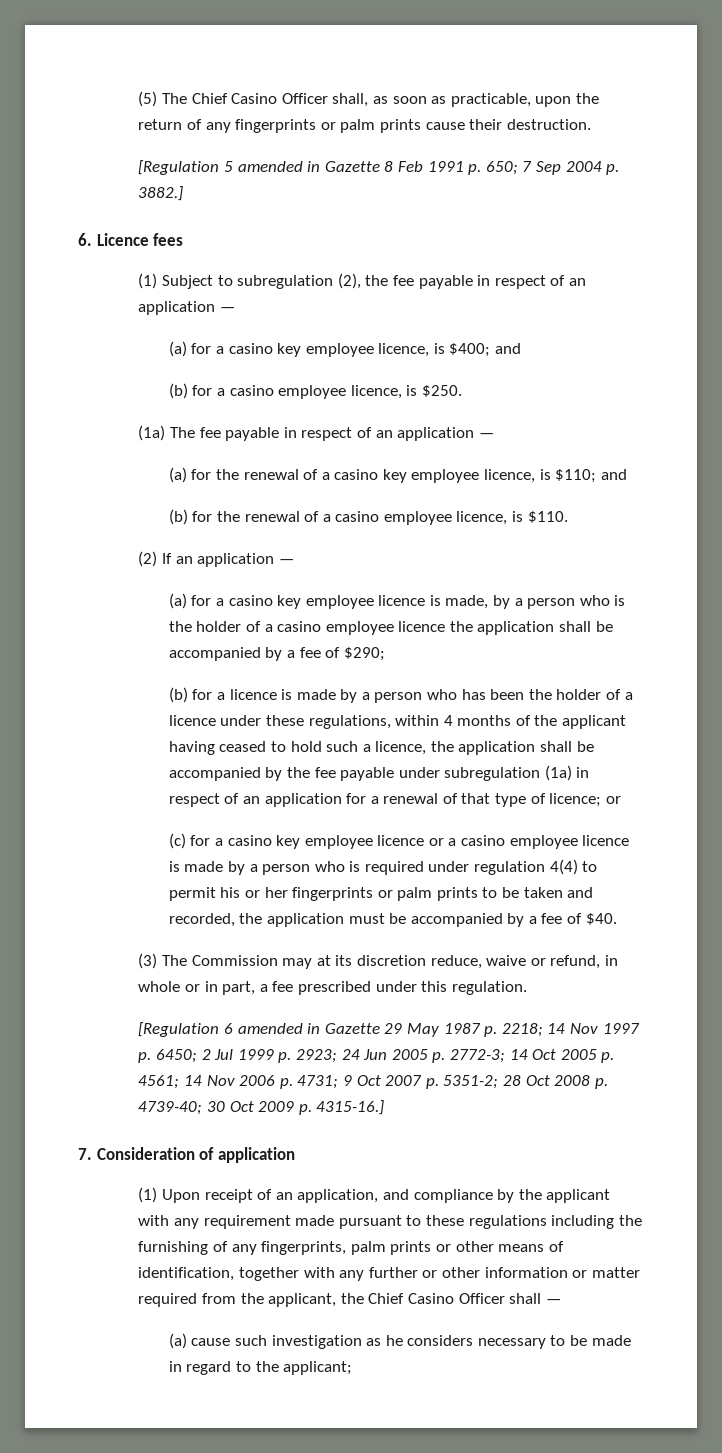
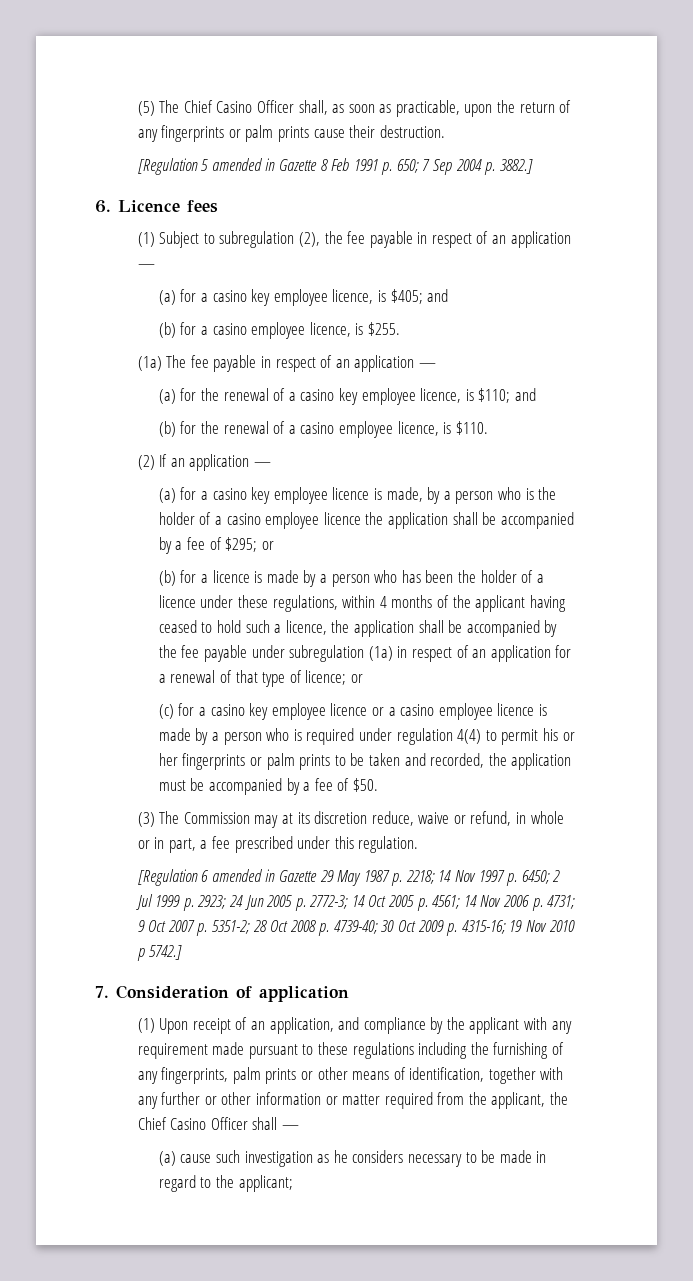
- (a) for a casino key employee licence, is $400; and
+ (a) for a casino key employee licence, is $405; and
- (b) for a casino employee licence, is $250.
+ (b) for a casino employee licence, is $255.
- (a) for a casino key employee licence is made, by a person who is the holder of a casino employee licence the application shall be accompanied by a fee of $290;
+ (a) for a casino key employee licence is made, by a person who is the holder of a casino employee licence the application shall be accompanied by a fee of $295; or
- (c) for a casino key employee licence or a casino employee licence is made by a person who is required under regulation 4(4) to permit his or her fingerprints or palm prints to be taken and recorded, the application must be accompanied by a fee of $40.
+ (c) for a casino key employee licence or a casino employee licence is made by a person who is required under regulation 4(4) to permit his or her fingerprints or palm prints to be taken and recorded, the application must be accompanied by a fee of $50.
- [Regulation 6 amended in Gazette 29 May 1987 p. 2218; 14 Nov 1997 p. 6450; 2 Jul 1999 p. 2923; 24 Jun 2005 p. 2772-3; 14 Oct 2005 p. 4561; 14 Nov 2006 p. 4731; 9 Oct 2007 p. 5351-2; 28 Oct 2008 p. 4739-40; 30 Oct 2009 p. 4315-16.]
+ [Regulation 6 amended in Gazette 29 May 1987 p. 2218; 14 Nov 1997 p. 6450; 2 Jul 1999 p. 2923; 24 Jun 2005 p. 2772-3; 14 Oct 2005 p. 4561; 14 Nov 2006 p. 4731; 9 Oct 2007 p. 5351-2; 28 Oct 2008 p. 4739-40; 30 Oct 2009 p. 4315-16; 19 Nov 2010 p 5742.]

